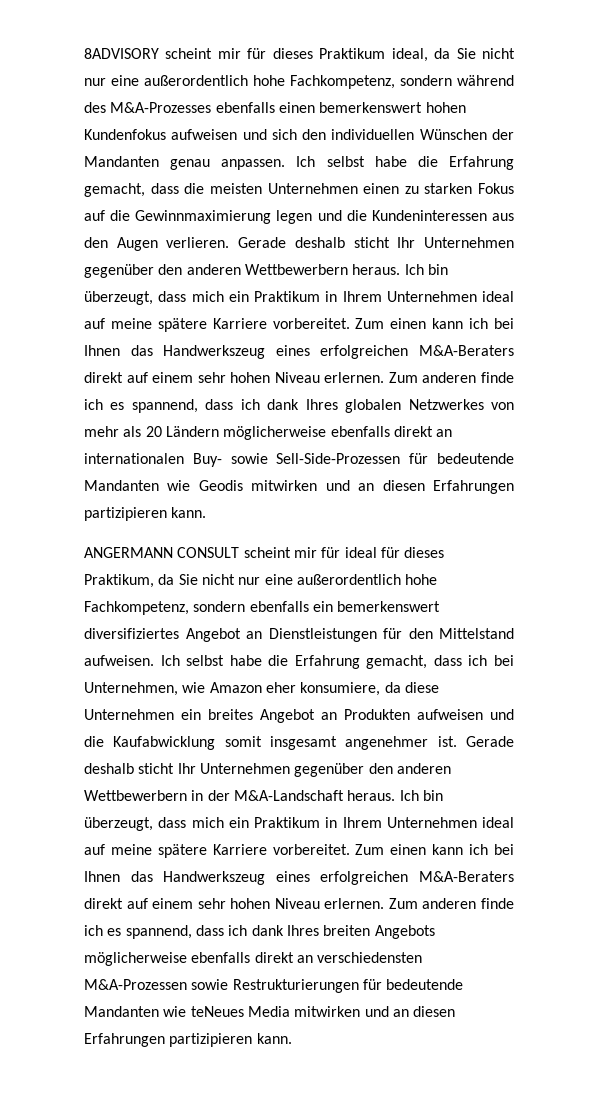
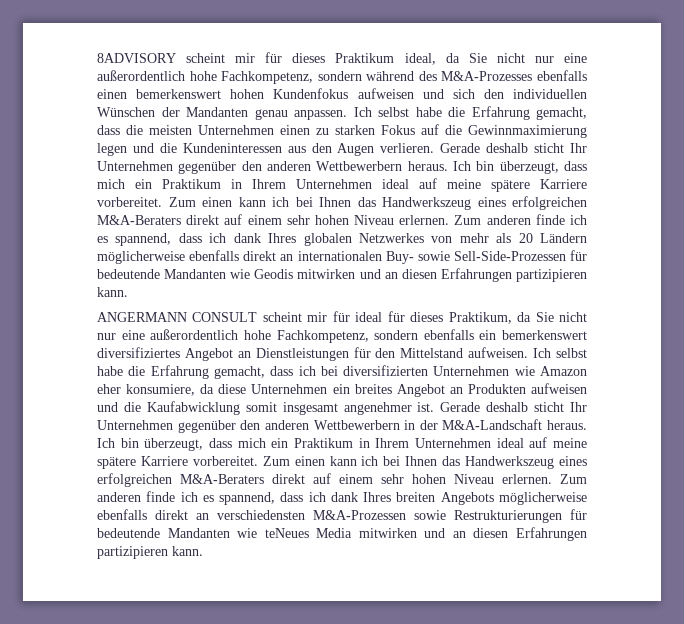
- Ich selbst habe die Erfahrung gemacht, dass ich bei Unternehmen, wie Amazon eher konsumiere, da diese Unternehmen ein breites Angebot an Produkten aufweisen und die Kaufabwicklung somit insgesamt angenehmer ist.
+ Ich selbst habe die Erfahrung gemacht, dass ich bei diversifizierten Unternehmen wie Amazon eher konsumiere, da diese Unternehmen ein breites Angebot an Produkten aufweisen und die Kaufabwicklung somit insgesamt angenehmer ist.

